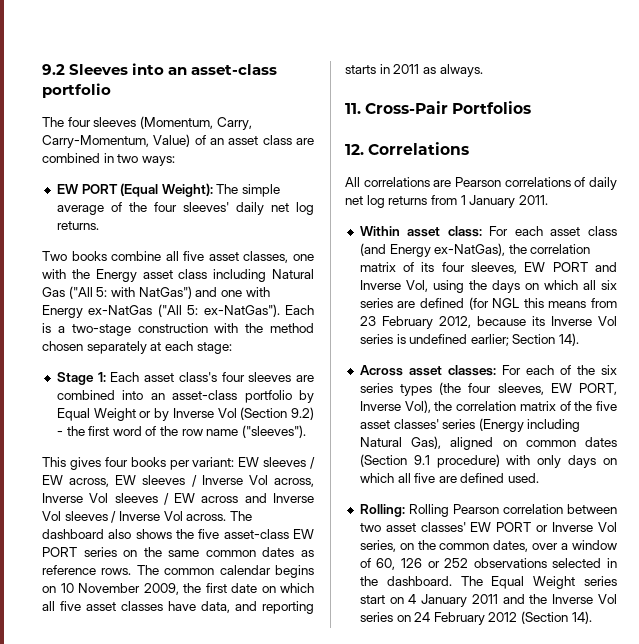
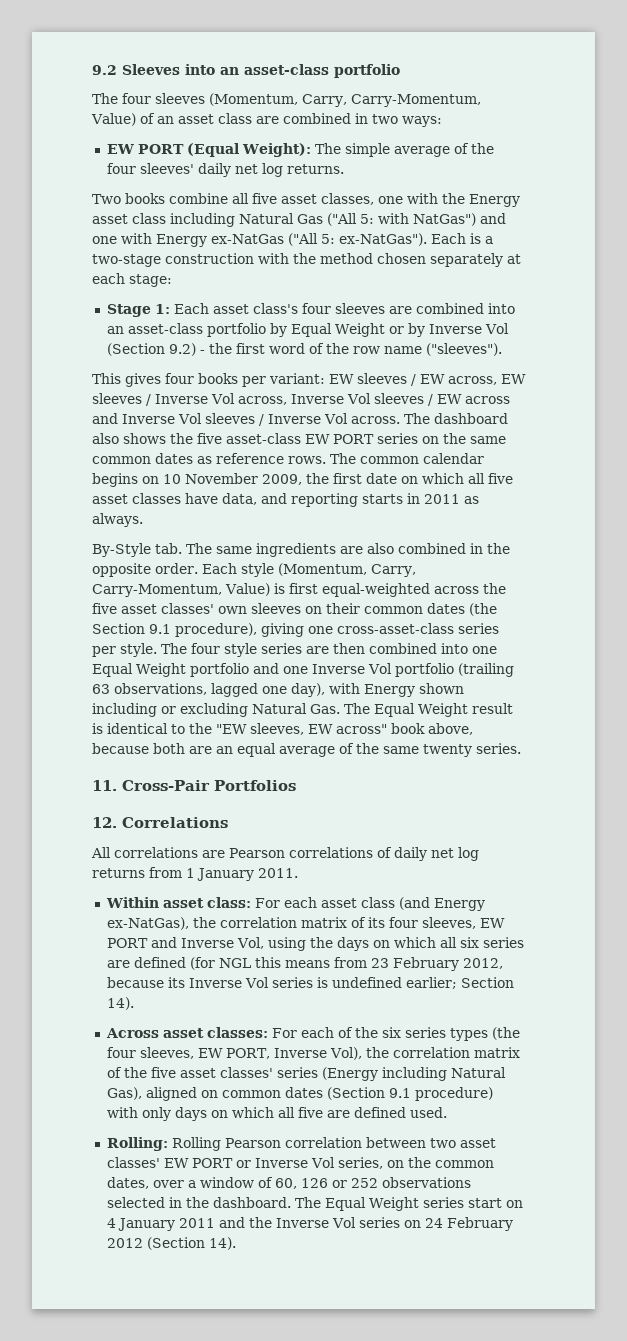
+ By-Style tab. The same ingredients are also combined in the opposite order. Each style (Momentum, Carry, Carry-Momentum, Value) is first equal-weighted across the five asset classes' own sleeves on their common dates (the Section 9.1 procedure), giving one cross-asset-class series per style. The four style series are then combined into one Equal Weight portfolio and one Inverse Vol portfolio (trailing 63 observations, lagged one day), with Energy shown including or excluding Natural Gas. The Equal Weight result is identical to the "EW sleeves, EW across" book above, because both are an equal average of the same twenty series.

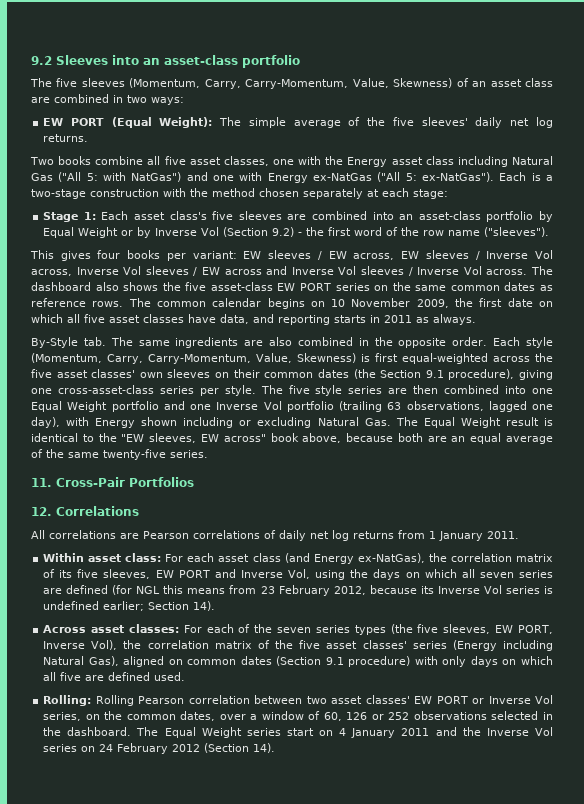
- The four sleeves (Momentum, Carry, Carry-Momentum, Value) of an asset class are combined in two ways:
+ The five sleeves (Momentum, Carry, Carry-Momentum, Value, Skewness) of an asset class are combined in two ways:
- EW PORT (Equal Weight): The simple average of the four sleeves' daily net log returns.
+ EW PORT (Equal Weight): The simple average of the five sleeves' daily net log returns.
- Stage 1: Each asset class's four sleeves are combined into an asset-class portfolio by Equal Weight or by Inverse Vol (Section 9.2) - the first word of the row name ("sleeves").
+ Stage 1: Each asset class's five sleeves are combined into an asset-class portfolio by Equal Weight or by Inverse Vol (Section 9.2) - the first word of the row name ("sleeves").
- Each style (Momentum, Carry, Carry-Momentum, Value) is first equal-weighted across the five asset classes' own sleeves on their common dates (the Section 9.1 procedure), giving one cross-asset-class series per style.
+ Each style (Momentum, Carry, Carry-Momentum, Value, Skewness) is first equal-weighted across the five asset classes' own sleeves on their common dates (the Section 9.1 procedure), giving one cross-asset-class series per style.
- The four style series are then combined into one Equal Weight portfolio and one Inverse Vol portfolio (trailing 63 observations, lagged one day), with Energy shown including or excluding Natural Gas. The Equal Weight result is identical to the "EW sleeves, EW across" book above, because both are an equal average of the same twenty series.
+ The five style series are then combined into one Equal Weight portfolio and one Inverse Vol portfolio (trailing 63 observations, lagged one day), with Energy shown including or excluding Natural Gas. The Equal Weight result is identical to the "EW sleeves, EW across" book above, because both are an equal average of the same twenty-five series.
- Within asset class: For each asset class (and Energy ex-NatGas), the correlation matrix of its four sleeves, EW PORT and Inverse Vol, using the days on which all six series are defined (for NGL this means from 23 February 2012, because its Inverse Vol series is undefined earlier; Section 14).
+ Within asset class: For each asset class (and Energy ex-NatGas), the correlation matrix of its five sleeves, EW PORT and Inverse Vol, using the days on which all seven series are defined (for NGL this means from 23 February 2012, because its Inverse Vol series is undefined earlier; Section 14).
- Across asset classes: For each of the six series types (the four sleeves, EW PORT, Inverse Vol), the correlation matrix of the five asset classes' series (Energy including Natural Gas), aligned on common dates (Section 9.1 procedure) with only days on which all five are defined used.
+ Across asset classes: For each of the seven series types (the five sleeves, EW PORT, Inverse Vol), the correlation matrix of the five asset classes' series (Energy including Natural Gas), aligned on common dates (Section 9.1 procedure) with only days on which all five are defined used.

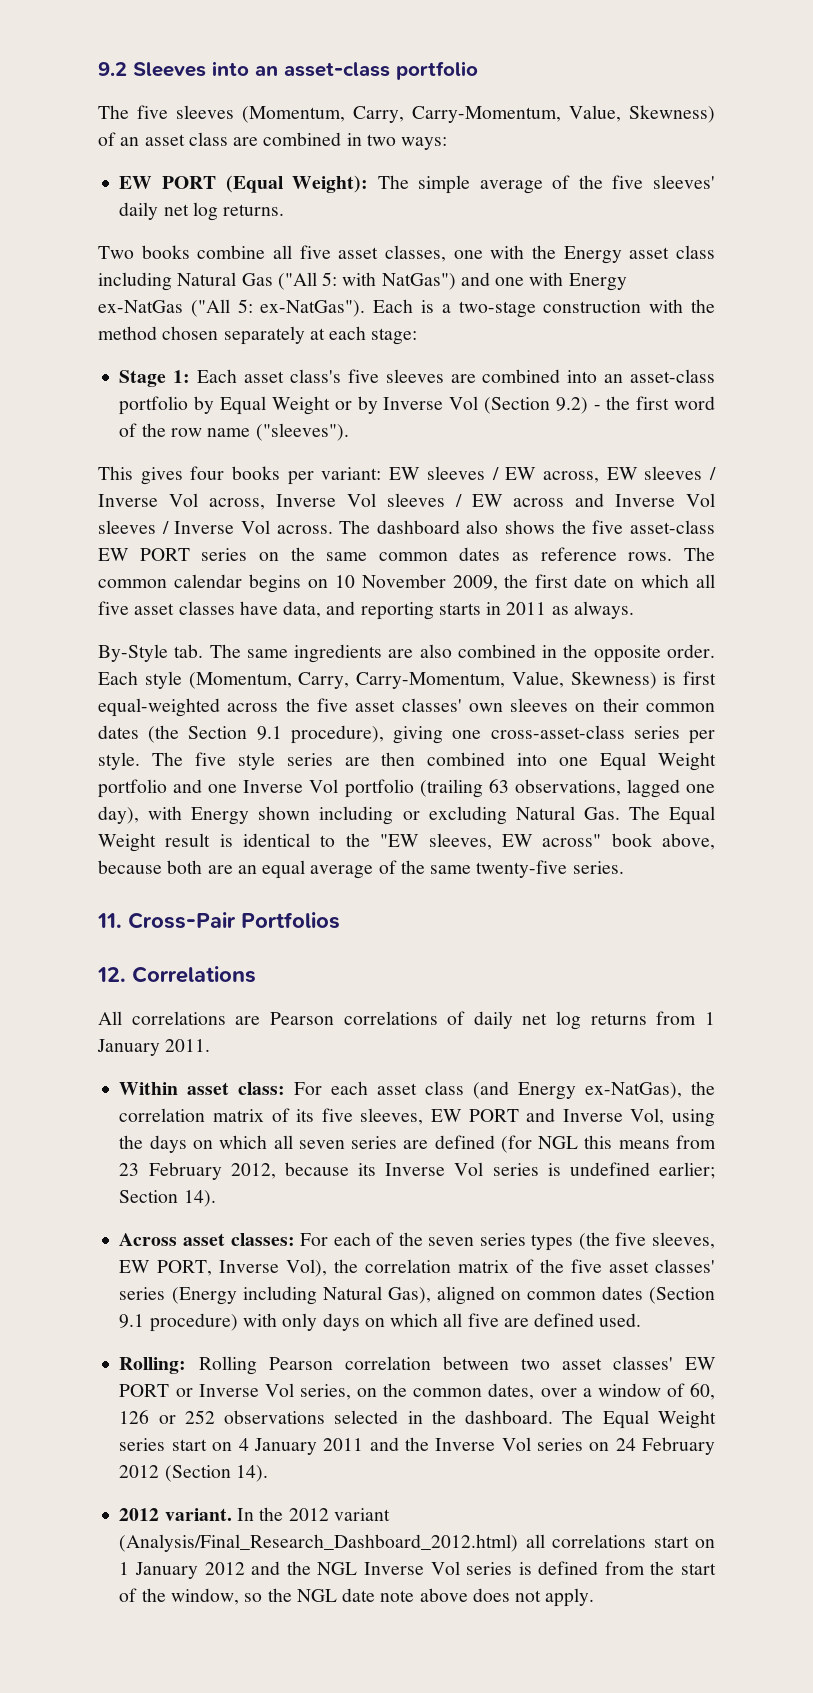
+ 2012 variant. In the 2012 variant (Analysis/Final_Research_Dashboard_2012.html) all correlations start on 1 January 2012 and the NGL Inverse Vol series is defined from the start of the window, so the NGL date note above does not apply.

